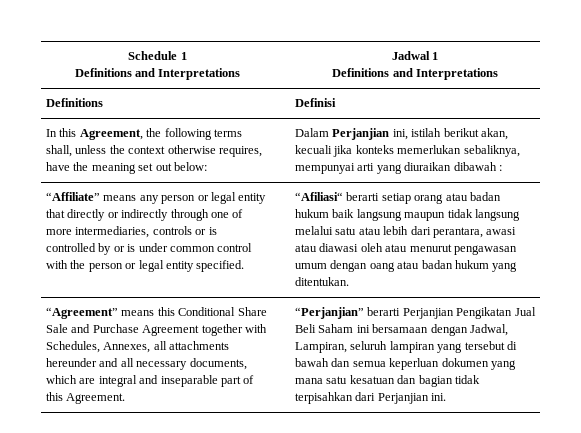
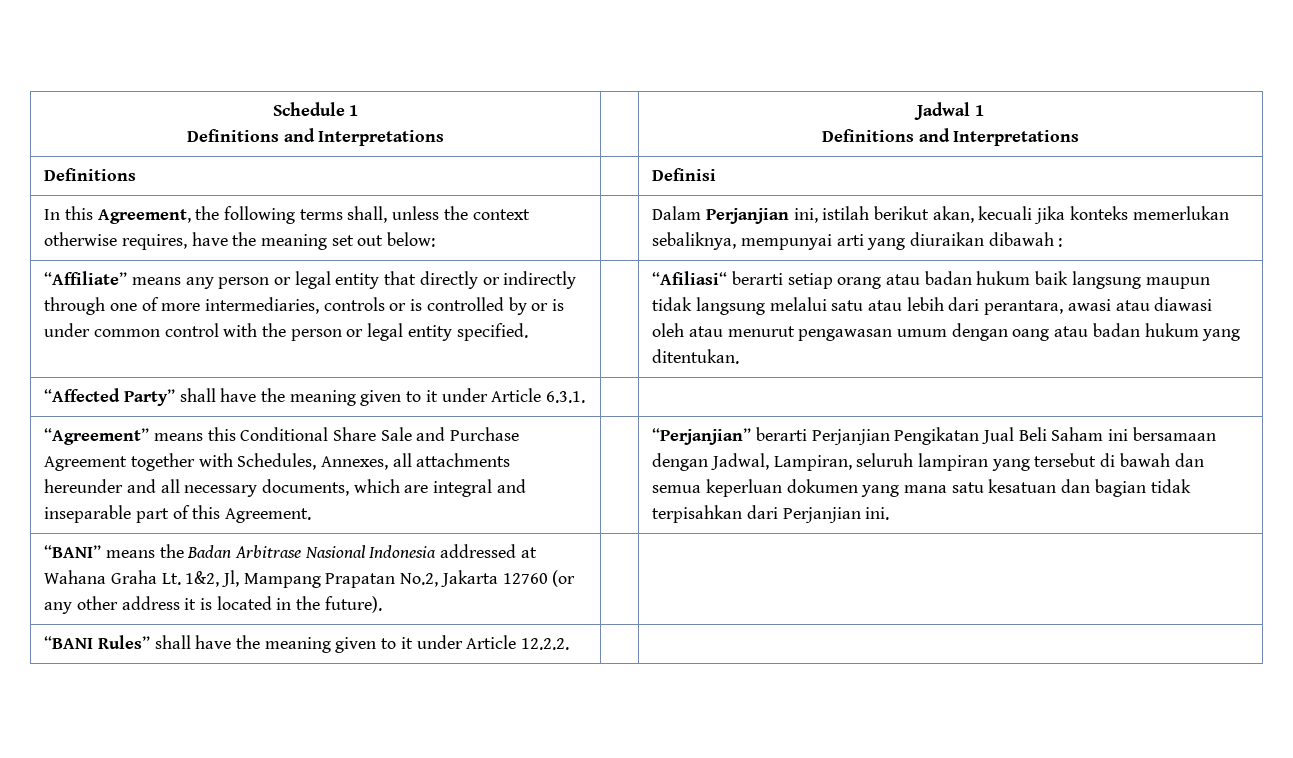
+ “Affected Party” shall have the meaning given to it under Article 6.3.1. | |
+ “BANI” means the Badan Arbitrase Nasional Indonesia addressed at Wahana Graha Lt. 1&2, Jl, Mampang Prapatan No.2, Jakarta 12760 (or any other address it is located in the future). | |
+ “BANI Rules” shall have the meaning given to it under Article 12.2.2. | |

